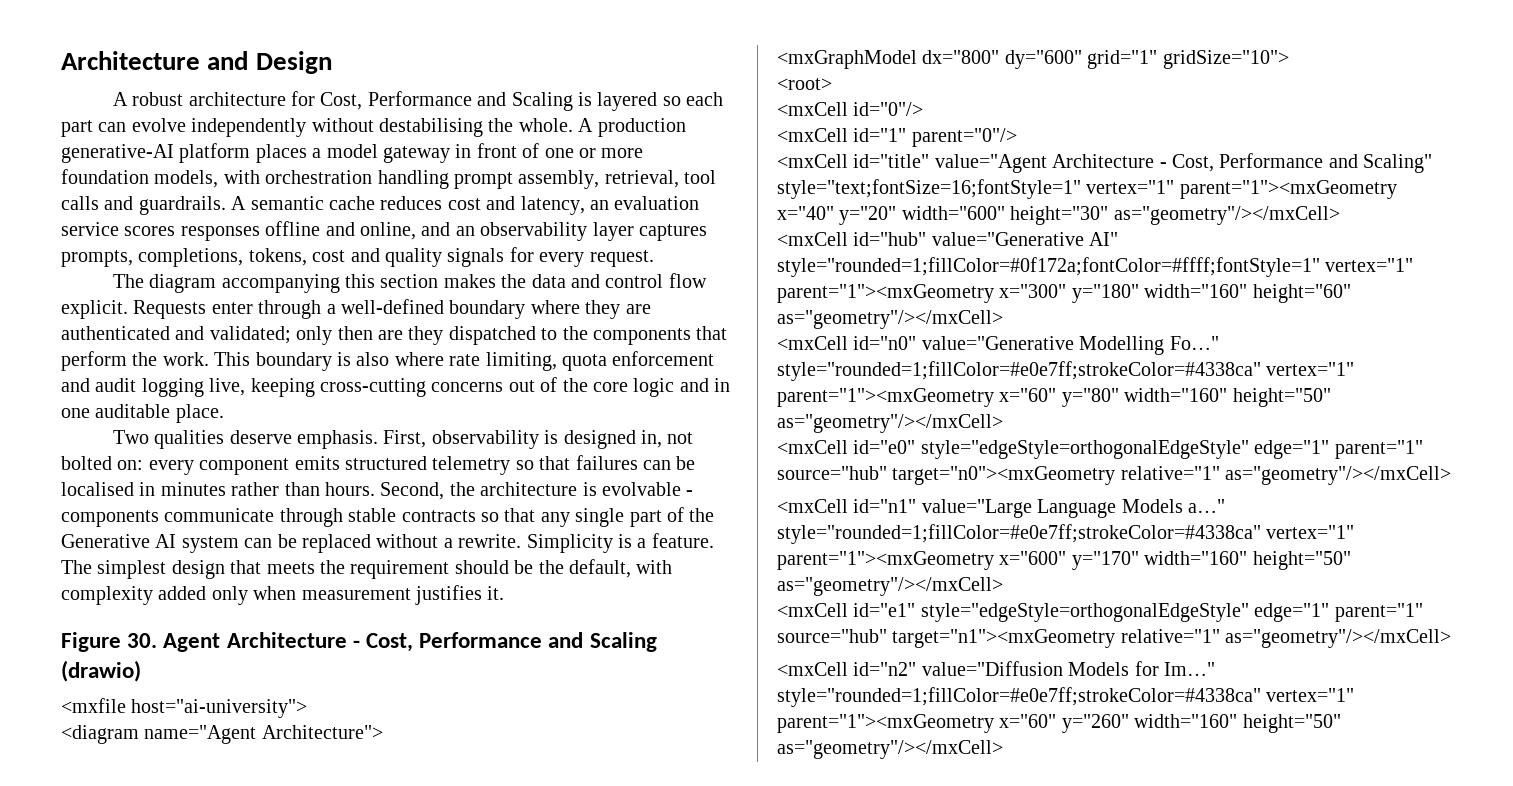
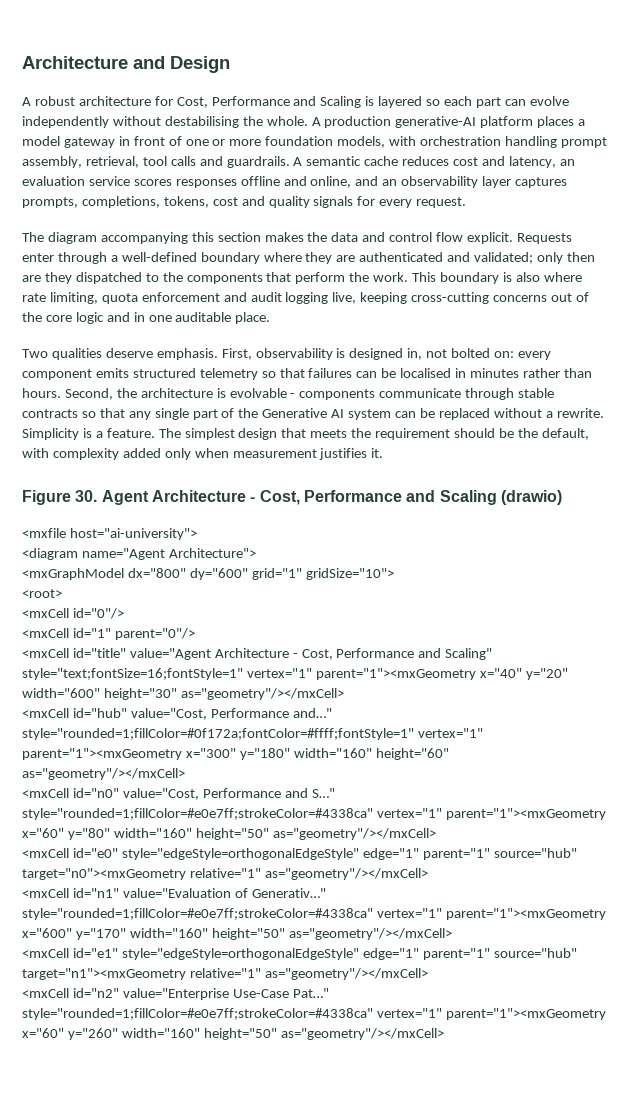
- <mxCell id="hub" value="Generative AI" style="rounded=1;fillColor=#0f172a;fontColor=#ffff;fontStyle=1" vertex="1" parent="1"><mxGeometry x="300" y="180" width="160" height="60" as="geometry"/></mxCell>
+ <mxCell id="hub" value="Cost, Performance and…" style="rounded=1;fillColor=#0f172a;fontColor=#ffff;fontStyle=1" vertex="1" parent="1"><mxGeometry x="300" y="180" width="160" height="60" as="geometry"/></mxCell>
- <mxCell id="n0" value="Generative Modelling Fo…" style="rounded=1;fillColor=#e0e7ff;strokeColor=#4338ca" vertex="1" parent="1"><mxGeometry x="60" y="80" width="160" height="50" as="geometry"/></mxCell>
+ <mxCell id="n0" value="Cost, Performance and S…" style="rounded=1;fillColor=#e0e7ff;strokeColor=#4338ca" vertex="1" parent="1"><mxGeometry x="60" y="80" width="160" height="50" as="geometry"/></mxCell>
- <mxCell id="n1" value="Large Language Models a…" style="rounded=1;fillColor=#e0e7ff;strokeColor=#4338ca" vertex="1" parent="1"><mxGeometry x="600" y="170" width="160" height="50" as="geometry"/></mxCell>
+ <mxCell id="n1" value="Evaluation of Generativ…" style="rounded=1;fillColor=#e0e7ff;strokeColor=#4338ca" vertex="1" parent="1"><mxGeometry x="600" y="170" width="160" height="50" as="geometry"/></mxCell>
- <mxCell id="n2" value="Diffusion Models for Im…" style="rounded=1;fillColor=#e0e7ff;strokeColor=#4338ca" vertex="1" parent="1"><mxGeometry x="60" y="260" width="160" height="50" as="geometry"/></mxCell>
+ <mxCell id="n2" value="Enterprise Use-Case Pat…" style="rounded=1;fillColor=#e0e7ff;strokeColor=#4338ca" vertex="1" parent="1"><mxGeometry x="60" y="260" width="160" height="50" as="geometry"/></mxCell>

